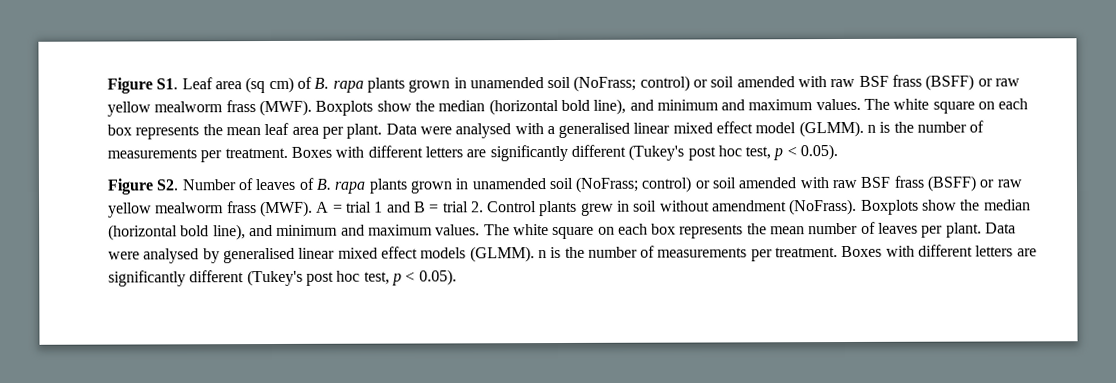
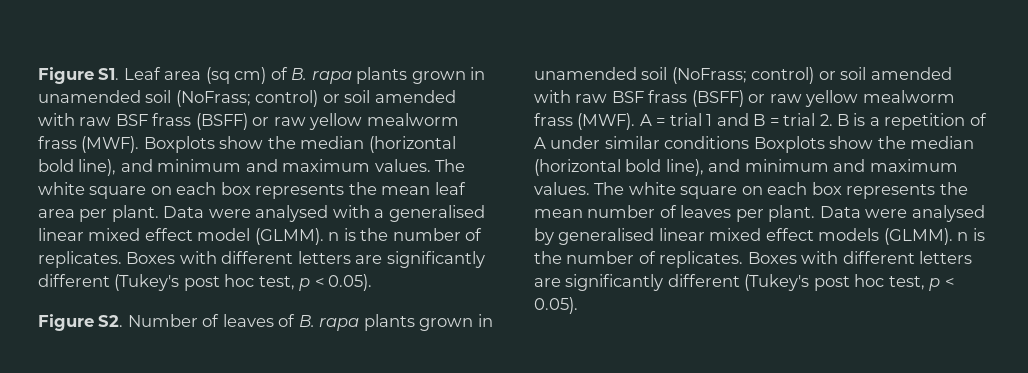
- Data were analysed with a generalised linear mixed effect model (GLMM). n is the number of measurements per treatment.
+ Data were analysed with a generalised linear mixed effect model (GLMM). n is the number of replicates.
- A = trial 1 and B = trial 2. Control plants grew in soil without amendment (NoFrass). Boxplots show the median (horizontal bold line), and minimum and maximum values.
+ A = trial 1 and B = trial 2. B is a repetition of A under similar conditions Boxplots show the median (horizontal bold line), and minimum and maximum values.
- Data were analysed by generalised linear mixed effect models (GLMM). n is the number of measurements per treatment.
+ Data were analysed by generalised linear mixed effect models (GLMM). n is the number of replicates.

